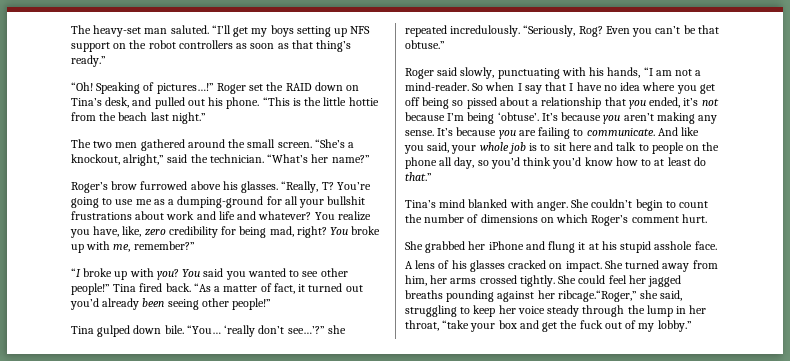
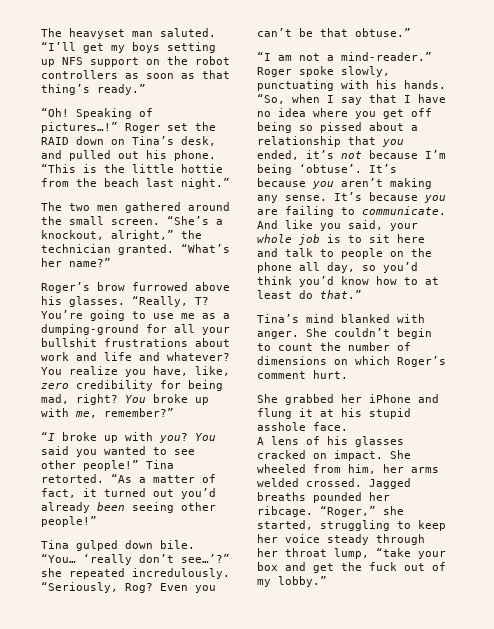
- The heavy-set man saluted.
+ The heavyset man saluted.
- “She’s a knockout, alright,” said the technician.
+ “She’s a knockout, alright,” the technician granted.
- Tina fired back.
+ Tina retorted.
- Roger said slowly, punctuating with his hands, “I am not a mind-reader. So when I say that I have no idea where you get off being so pissed about a relationship that you ended, it’s not because I’m being ‘obtuse’.
+ “I am not a mind-reader.” Roger spoke slowly, punctuating with his hands. “So, when I say that I have no idea where you get off being so pissed about a relationship that you ended, it’s not because I’m being ‘obtuse’.
- She turned away from him, her arms crossed tightly. She could feel her jagged breaths pounding against her ribcage.“Roger,” she said, struggling to keep her voice steady through the lump in her throat, “take your box and get the fuck out of my lobby.”
+ She wheeled from him, her arms welded crossed. Jagged breaths pounded her ribcage. “Roger,” she started, struggling to keep her voice steady through her throat lump, “take your box and get the fuck out of my lobby.”

